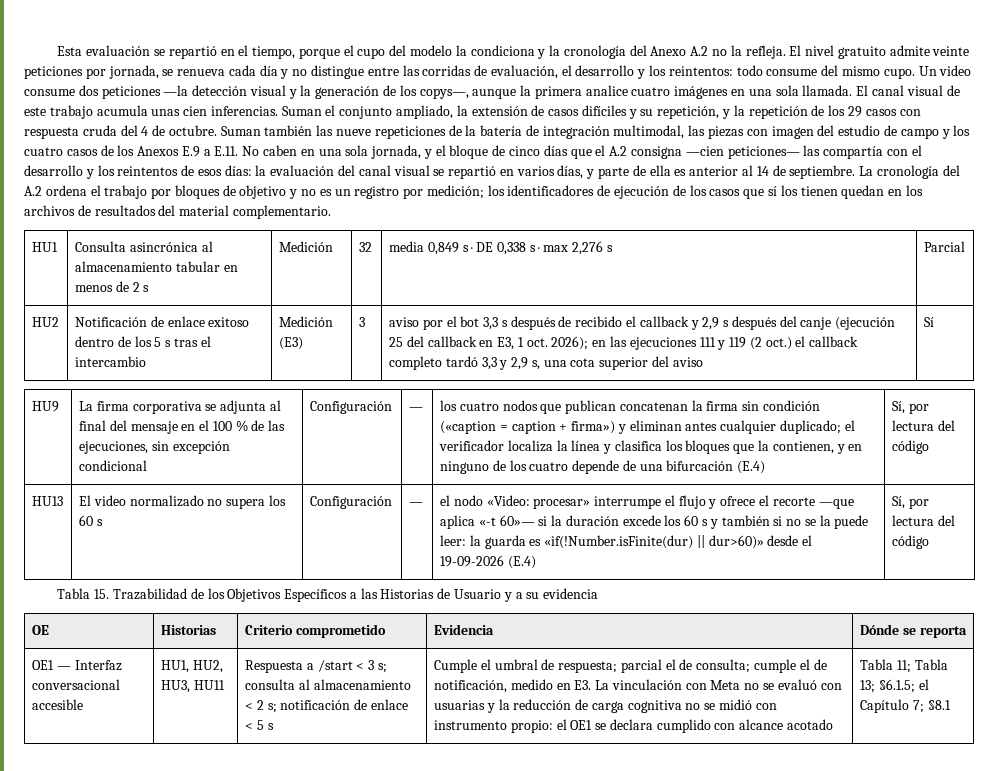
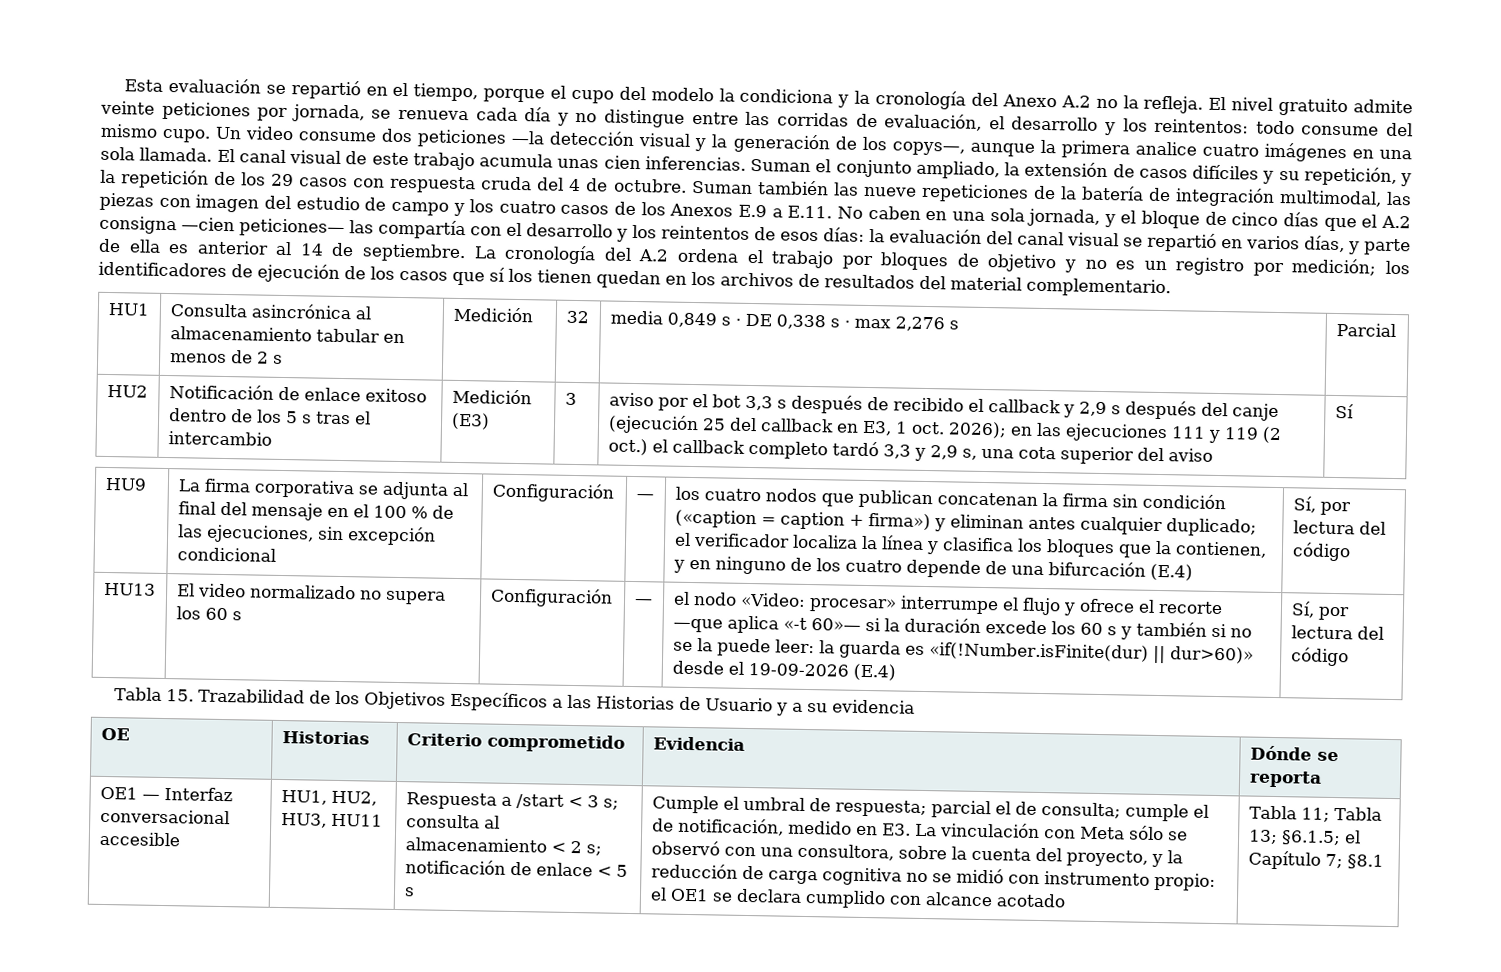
- Cumple el umbral de respuesta; parcial el de consulta; cumple el de notificación, medido en E3. La vinculación con Meta no se evaluó con usuarias y la reducción de carga cognitiva no se midió con instrumento propio: el OE1 se declara cumplido con alcance acotado
+ Cumple el umbral de respuesta; parcial el de consulta; cumple el de notificación, medido en E3. La vinculación con Meta sólo se observó con una consultora, sobre la cuenta del proyecto, y la reducción de carga cognitiva no se midió con instrumento propio: el OE1 se declara cumplido con alcance acotado

